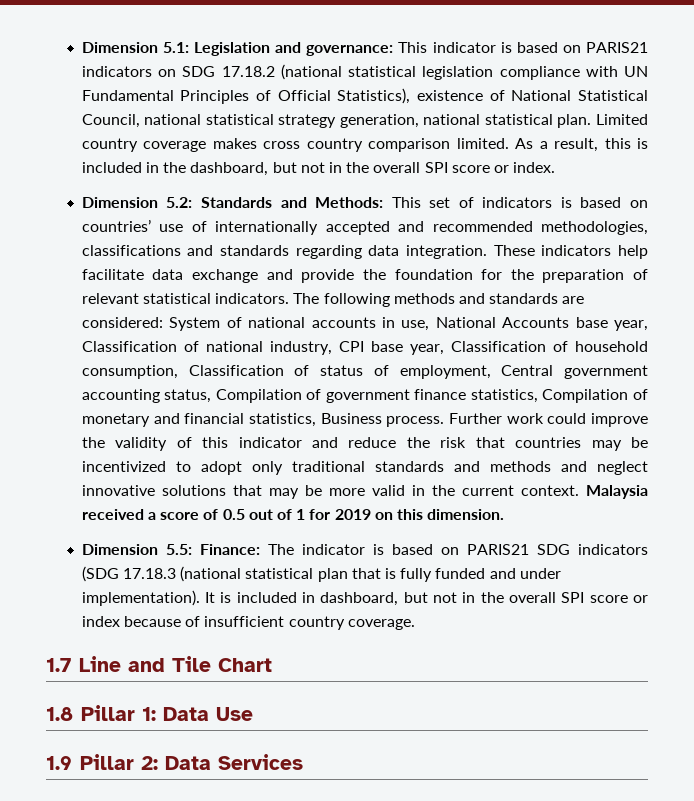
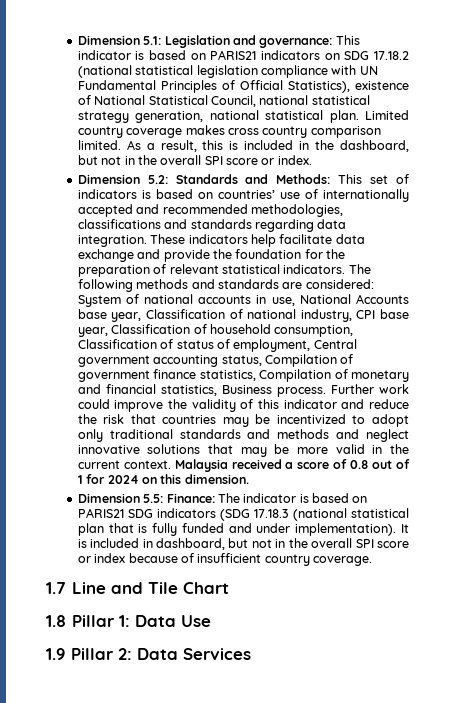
- Malaysia received a score of 0.5 out of 1 for 2019 on this dimension.
+ Malaysia received a score of 0.8 out of 1 for 2024 on this dimension.

